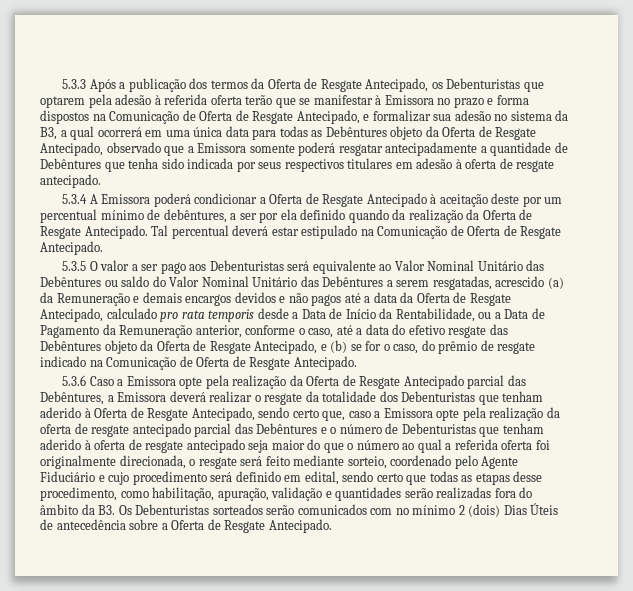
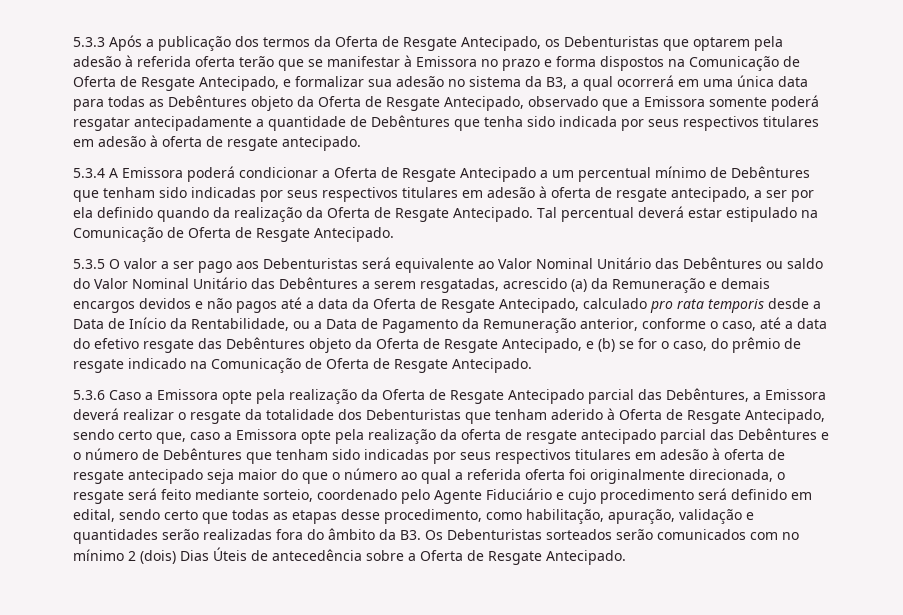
- 5.3.4 A Emissora poderá condicionar a Oferta de Resgate Antecipado à aceitação deste por um percentual mínimo de debêntures, a ser por ela definido quando da realização da Oferta de Resgate Antecipado.
+ 5.3.4 A Emissora poderá condicionar a Oferta de Resgate Antecipado a um percentual mínimo de Debêntures que tenham sido indicadas por seus respectivos titulares em adesão à oferta de resgate antecipado, a ser por ela definido quando da realização da Oferta de Resgate Antecipado.
- 5.3.6 Caso a Emissora opte pela realização da Oferta de Resgate Antecipado parcial das Debêntures, a Emissora deverá realizar o resgate da totalidade dos Debenturistas que tenham aderido à Oferta de Resgate Antecipado, sendo certo que, caso a Emissora opte pela realização da oferta de resgate antecipado parcial das Debêntures e o número de Debenturistas que tenham aderido à oferta de resgate antecipado seja maior do que o número ao qual a referida oferta foi originalmente direcionada, o resgate será feito mediante sorteio, coordenado pelo Agente Fiduciário e cujo procedimento será definido em edital, sendo certo que todas as etapas desse procedimento, como habilitação, apuração, validação e quantidades serão realizadas fora do âmbito da B3. Os Debenturistas sorteados serão comunicados com no mínimo 2 (dois) Dias Úteis de antecedência sobre a Oferta de Resgate Antecipado.
+ 5.3.6 Caso a Emissora opte pela realização da Oferta de Resgate Antecipado parcial das Debêntures, a Emissora deverá realizar o resgate da totalidade dos Debenturistas que tenham aderido à Oferta de Resgate Antecipado, sendo certo que, caso a Emissora opte pela realização da oferta de resgate antecipado parcial das Debêntures e o número de Debêntures que tenham sido indicadas por seus respectivos titulares em adesão à oferta de resgate antecipado seja maior do que o número ao qual a referida oferta foi originalmente direcionada, o resgate será feito mediante sorteio, coordenado pelo Agente Fiduciário e cujo procedimento será definido em edital, sendo certo que todas as etapas desse procedimento, como habilitação, apuração, validação e quantidades serão realizadas fora do âmbito da B3. Os Debenturistas sorteados serão comunicados com no mínimo 2 (dois) Dias Úteis de antecedência sobre a Oferta de Resgate Antecipado.

